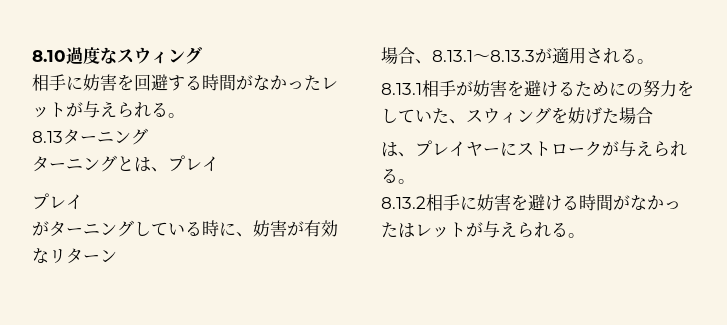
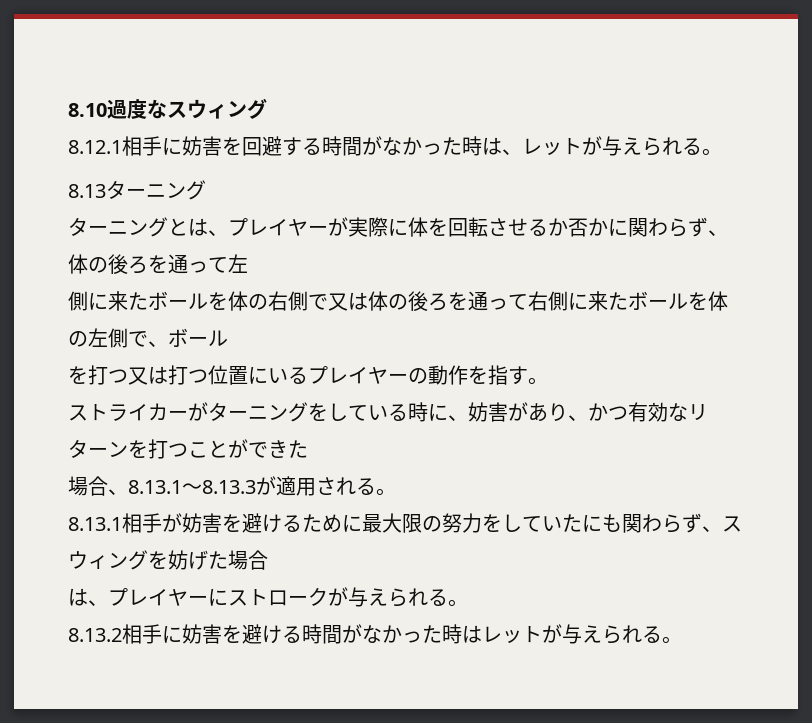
- 相手に妨害を回避する時間がなかったレットが与えられる。
+ 8.12.1相手に妨害を回避する時間がなかった時は、レットが与えられる。
- ターニングとは、プレイ
- プレイ
- がターニングしている時に、妨害が有効なリターン
+ ターニングとは、プレイヤーが実際に体を回転させるか否かに関わらず、体の後ろを通って左
+ 側に来たボールを体の右側で又は体の後ろを通って右側に来たボールを体の左側で、ボール
+ を打つ又は打つ位置にいるプレイヤーの動作を指す。
+ ストライカーがターニングをしている時に、妨害があり、かつ有効なリターンを打つことができた
- 8.13.1相手が妨害を避けるためにの努力をしていた、スウィングを妨げた場合
+ 8.13.1相手が妨害を避けるために最大限の努力をしていたにも関わらず、スウィングを妨げた場合
- 8.13.2相手に妨害を避ける時間がなかったはレットが与えられる。
+ 8.13.2相手に妨害を避ける時間がなかった時はレットが与えられる。

